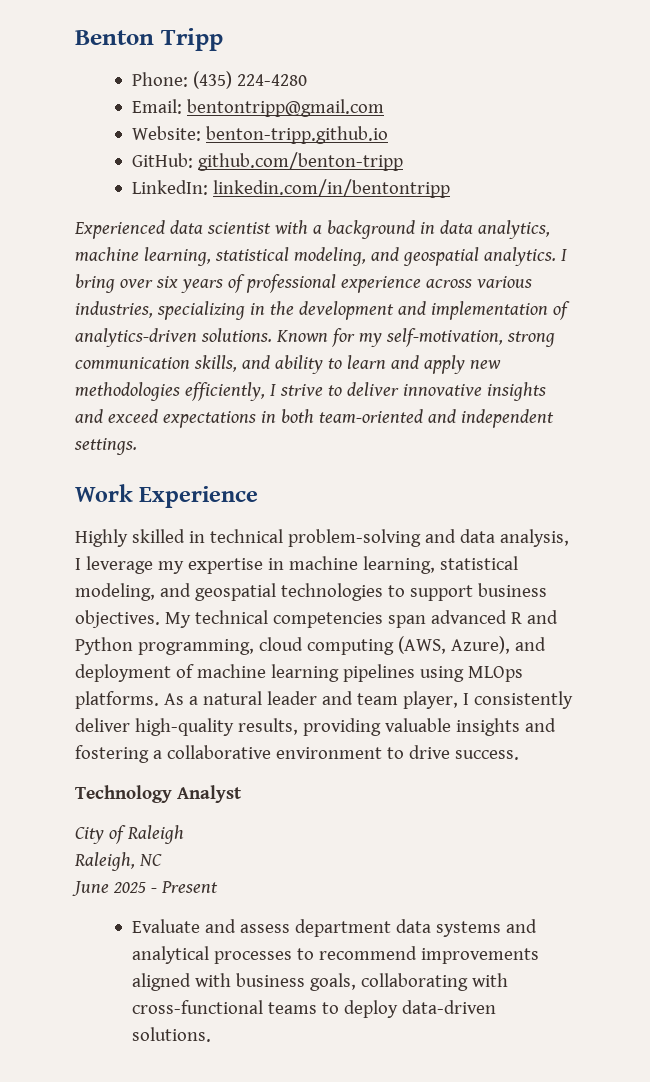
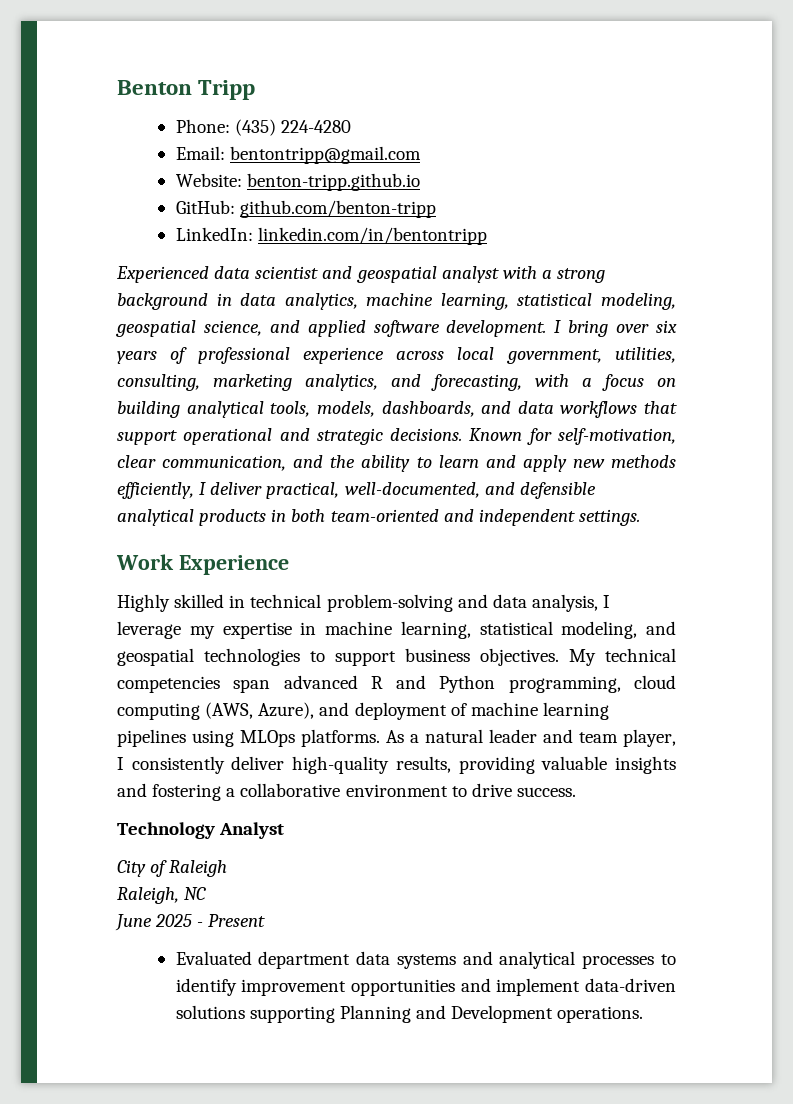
- Experienced data scientist with a background in data analytics, machine learning, statistical modeling, and geospatial analytics.
+ Experienced data scientist and geospatial analyst with a strong background in data analytics, machine learning, statistical modeling, geospatial science, and applied software development.
- I bring over six years of professional experience across various industries, specializing in the development and implementation of analytics-driven solutions. Known for my self-motivation, strong communication skills, and ability to learn and apply new methodologies efficiently, I strive to deliver innovative insights and exceed expectations in both team-oriented and independent settings.
+ I bring over six years of professional experience across local government, utilities, consulting, marketing analytics, and forecasting, with a focus on building analytical tools, models, dashboards, and data workflows that support operational and strategic decisions. Known for self-motivation, clear communication, and the ability to learn and apply new methods efficiently, I deliver practical, well-documented, and defensible analytical products in both team-oriented and independent settings.
- Evaluate and assess department data systems and analytical processes to recommend improvements aligned with business goals, collaborating with cross-functional teams to deploy data-driven solutions.
+ Evaluated department data systems and analytical processes to identify improvement opportunities and implement data-driven solutions supporting Planning and Development operations.

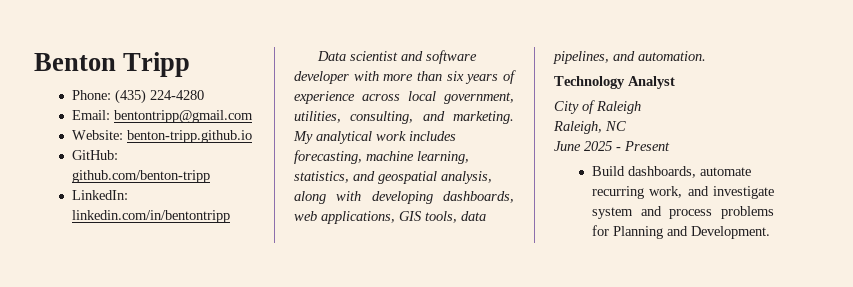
- Experienced data scientist and geospatial analyst with a strong background in data analytics, machine learning, statistical modeling, geospatial science, and applied software development. I bring over six years of professional experience across local government, utilities, consulting, marketing analytics, and forecasting, with a focus on building analytical tools, models, dashboards, and data workflows that support operational and strategic decisions. Known for self-motivation, clear communication, and the ability to learn and apply new methods efficiently, I deliver practical, well-documented, and defensible analytical products in both team-oriented and independent settings.
- Work Experience
- Highly skilled in technical problem-solving and data analysis, I leverage my expertise in machine learning, statistical modeling, and geospatial technologies to support business objectives. My technical competencies span advanced R and Python programming, cloud computing (AWS, Azure), and deployment of machine learning pipelines using MLOps platforms. As a natural leader and team player, I consistently deliver high-quality results, providing valuable insights and fostering a collaborative environment to drive success.
+ Data scientist and software developer with more than six years of experience across local government, utilities, consulting, and marketing. My analytical work includes forecasting, machine learning, statistics, and geospatial analysis, along with developing dashboards, web applications, GIS tools, data pipelines, and automation.
- Evaluated department data systems and analytical processes to identify improvement opportunities and implement data-driven solutions supporting Planning and Development operations.
+ Build dashboards, automate recurring work, and investigate system and process problems for Planning and Development.

